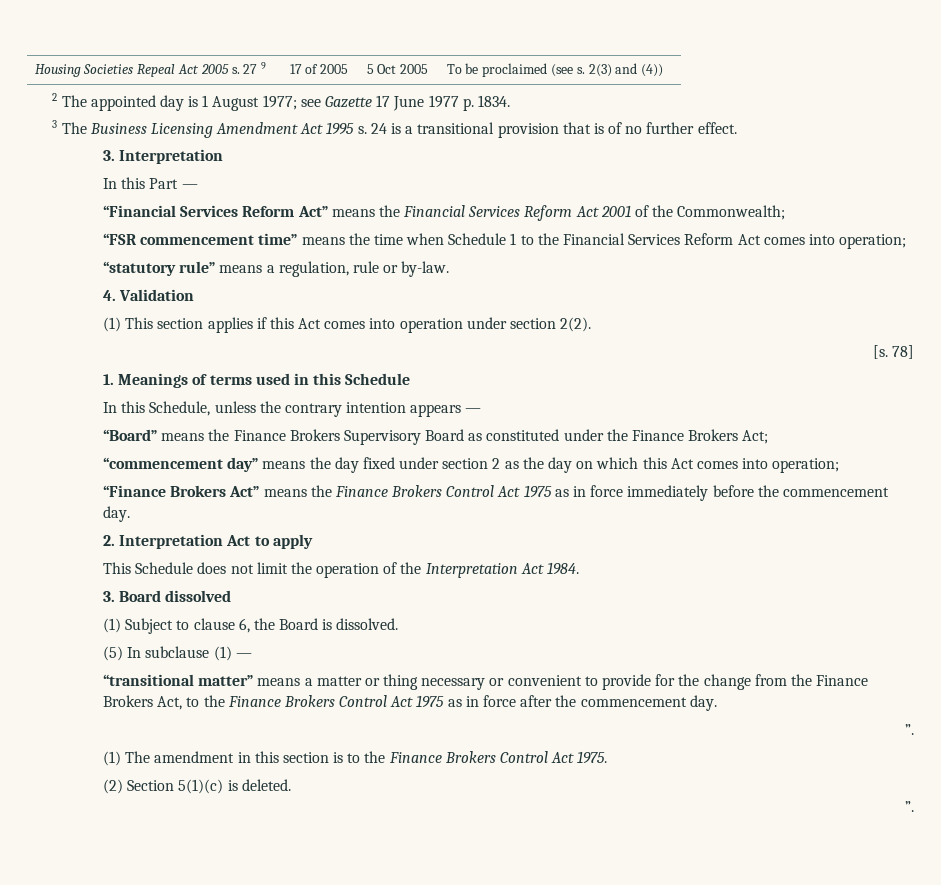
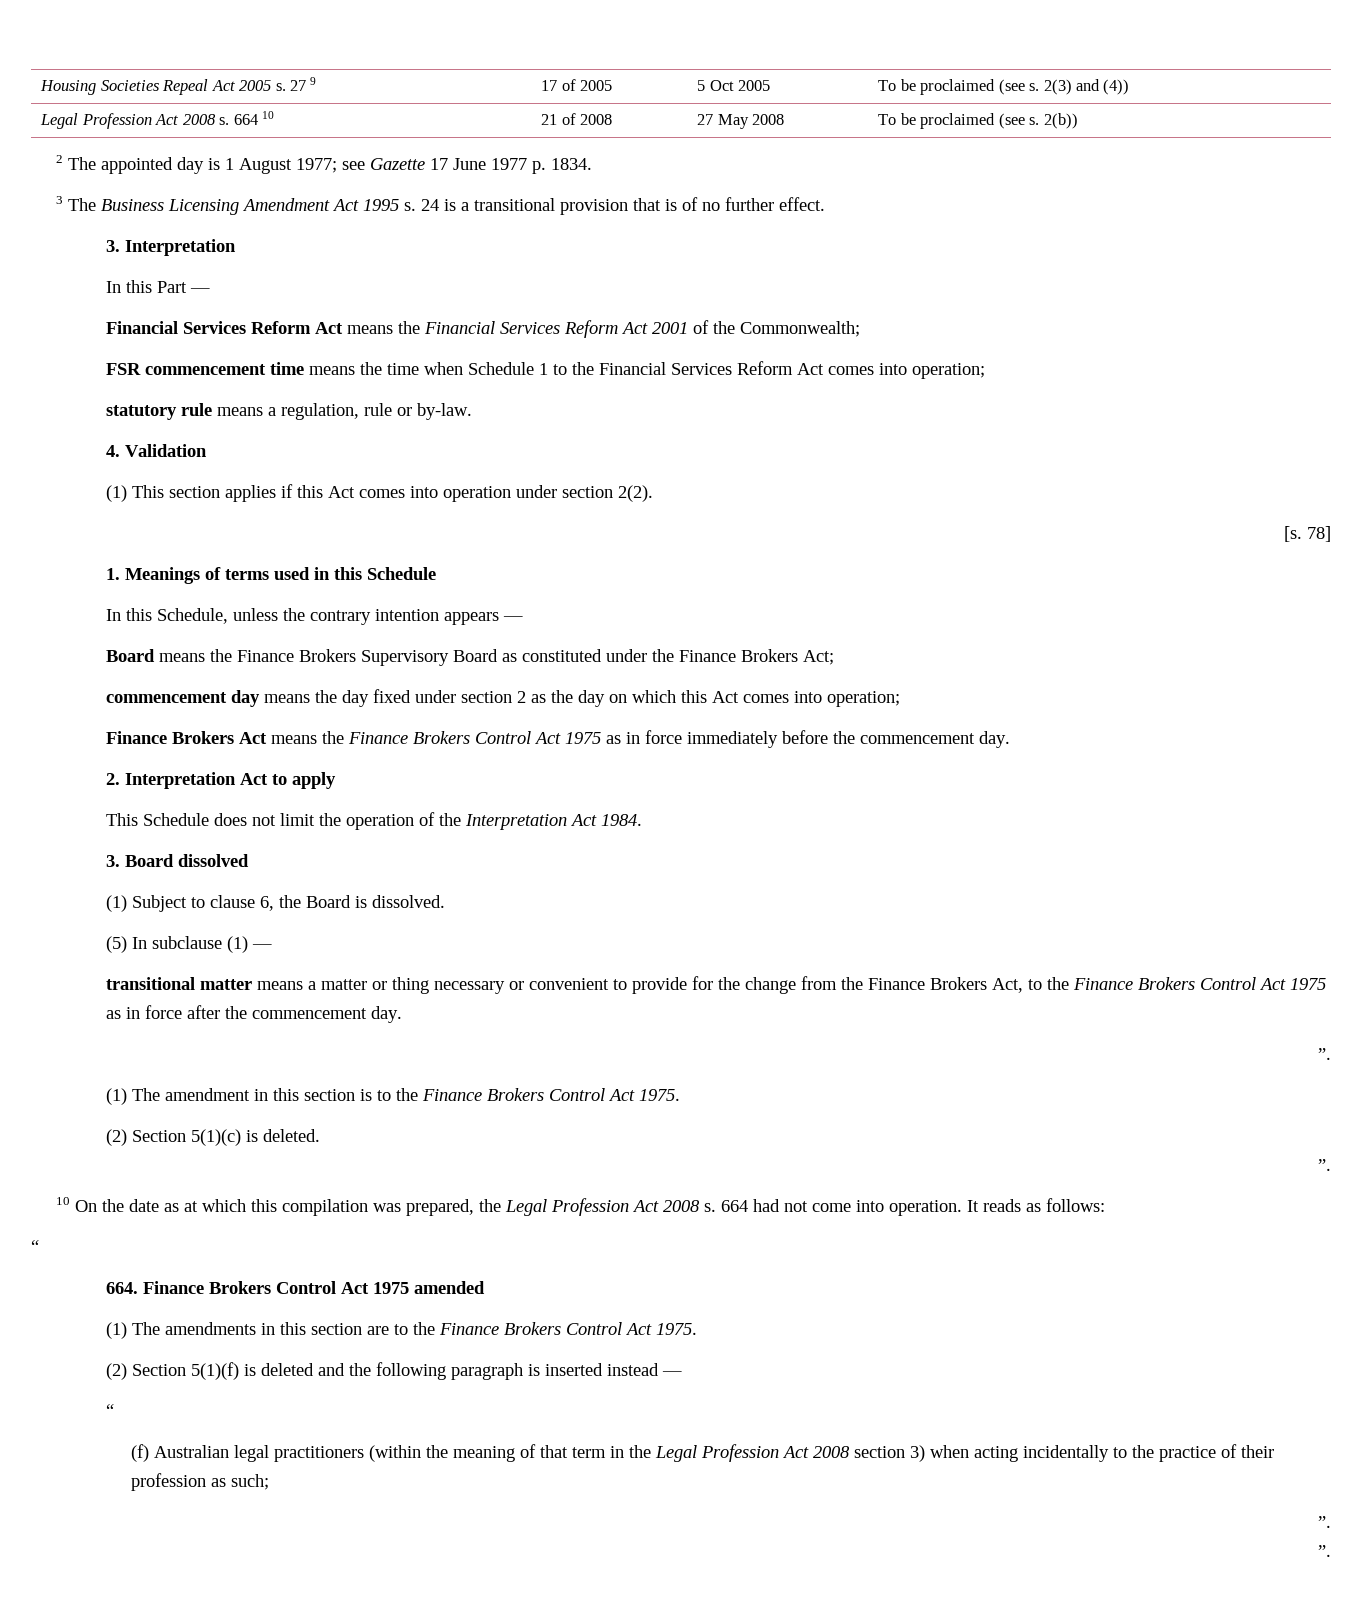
+ Legal Profession Act 2008 s. 664 10 | 21 of 2008 | 27 May 2008 | To be proclaimed (see s. 2(b))
- “Financial Services Reform Act” means the Financial Services Reform Act 2001 of the Commonwealth;
+ Financial Services Reform Act means the Financial Services Reform Act 2001 of the Commonwealth;
- “FSR commencement time” means the time when Schedule 1 to the Financial Services Reform Act comes into operation;
+ FSR commencement time means the time when Schedule 1 to the Financial Services Reform Act comes into operation;
- “statutory rule” means a regulation, rule or by-law.
+ statutory rule means a regulation, rule or by-law.
- “Board” means the Finance Brokers Supervisory Board as constituted under the Finance Brokers Act;
+ Board means the Finance Brokers Supervisory Board as constituted under the Finance Brokers Act;
- “commencement day” means the day fixed under section 2 as the day on which this Act comes into operation;
+ commencement day means the day fixed under section 2 as the day on which this Act comes into operation;
- “Finance Brokers Act” means the Finance Brokers Control Act 1975 as in force immediately before the commencement day.
+ Finance Brokers Act means the Finance Brokers Control Act 1975 as in force immediately before the commencement day.
- “transitional matter” means a matter or thing necessary or convenient to provide for the change from the Finance Brokers Act, to the Finance Brokers Control Act 1975 as in force after the commencement day.
+ transitional matter means a matter or thing necessary or convenient to provide for the change from the Finance Brokers Act, to the Finance Brokers Control Act 1975 as in force after the commencement day.
+ 10 On the date as at which this compilation was prepared, the Legal Profession Act 2008 s. 664 had not come into operation. It reads as follows:
+ “
+ 664. Finance Brokers Control Act 1975 amended
+ (1) The amendments in this section are to the Finance Brokers Control Act 1975.
+ (2) Section 5(1)(f) is deleted and the following paragraph is inserted instead —
+ “
+ (f) Australian legal practitioners (within the meaning of that term in the Legal Profession Act 2008 section 3) when acting incidentally to the practice of their profession as such;
+ ”.
+ ”.

